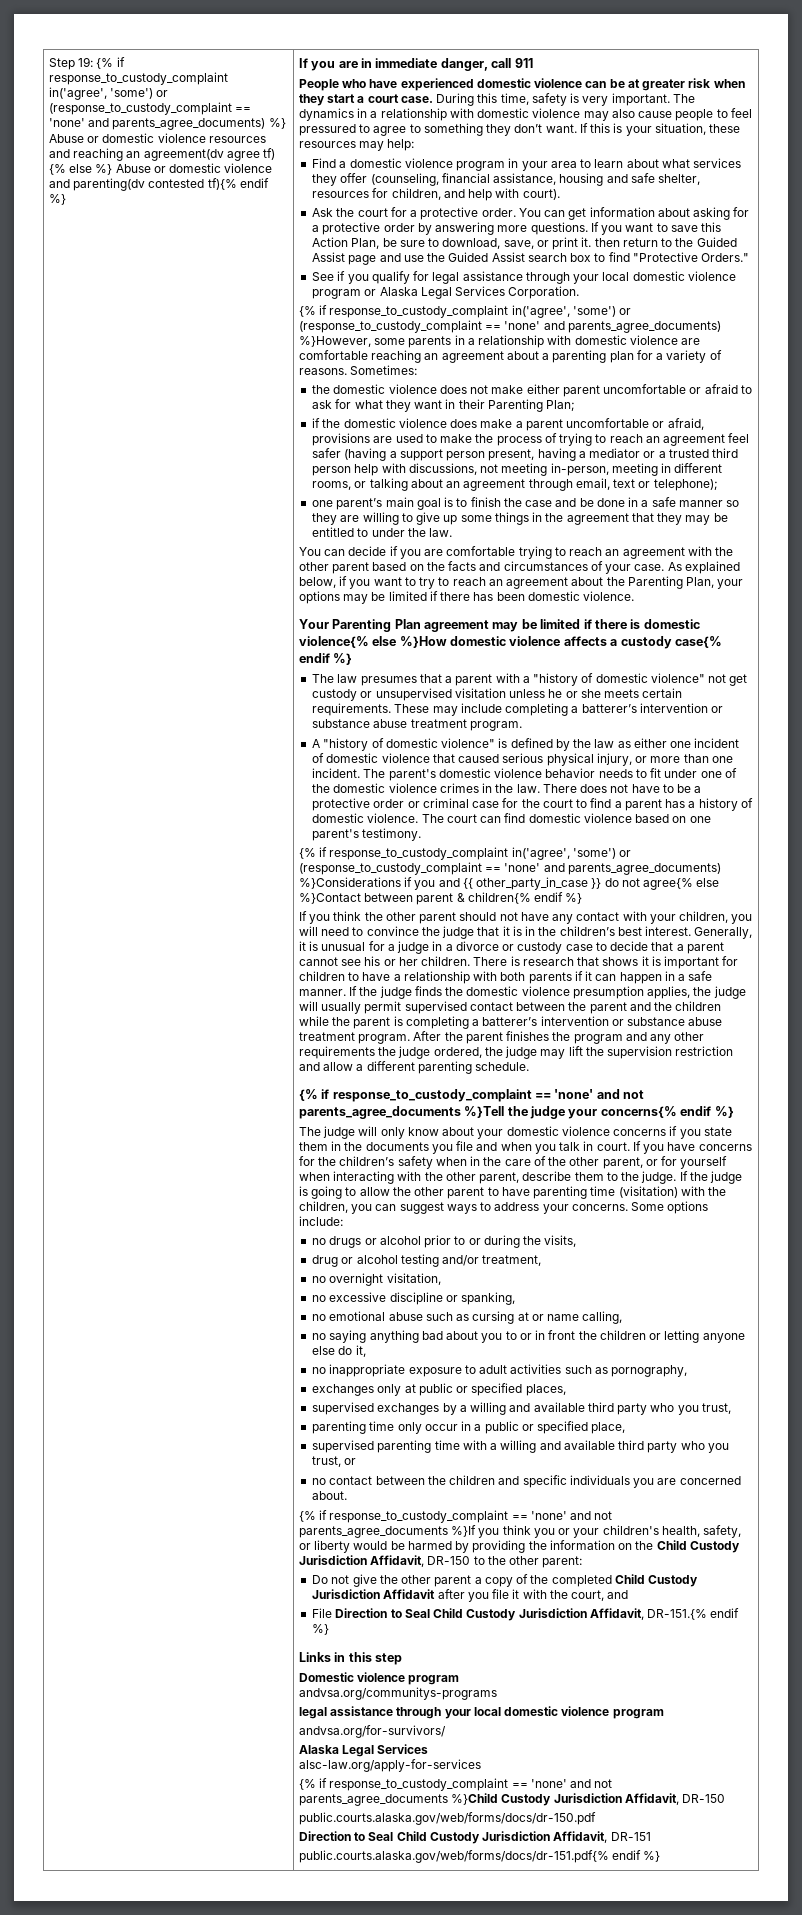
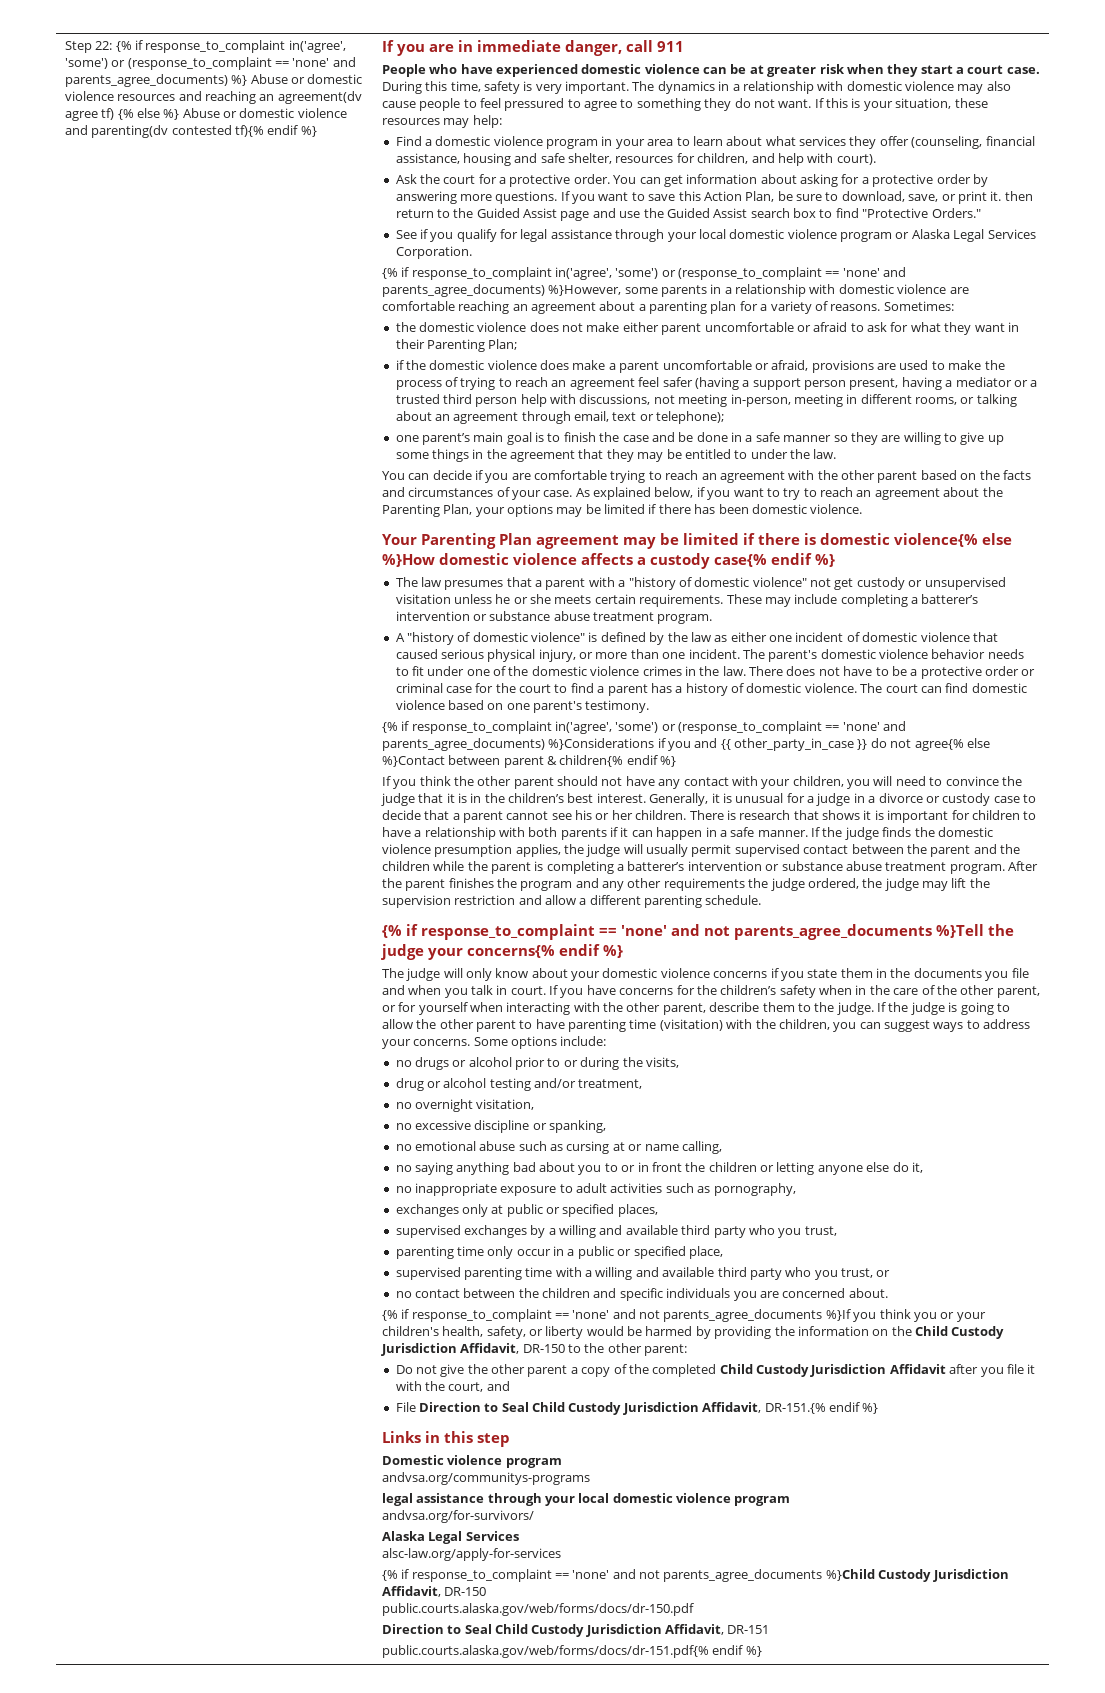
- Step 19: {% if response_to_custody_complaint in('agree', 'some') or (response_to_custody_complaint == 'none' and parents_agree_documents) %} Abuse or domestic violence resources and reaching an agreement(dv agree tf) {% else %} Abuse or domestic violence and parenting(dv contested tf){% endif %}
+ Step 22: {% if response_to_complaint in('agree', 'some') or (response_to_complaint == 'none' and parents_agree_documents) %} Abuse or domestic violence resources and reaching an agreement(dv agree tf) {% else %} Abuse or domestic violence and parenting(dv contested tf){% endif %}
- The dynamics in a relationship with domestic violence may also cause people to feel pressured to agree to something they don’t want.
+ The dynamics in a relationship with domestic violence may also cause people to feel pressured to agree to something they do not want.
- {% if response_to_custody_complaint in('agree', 'some') or (response_to_custody_complaint == 'none' and parents_agree_documents) %}However, some parents in a relationship with domestic violence are comfortable reaching an agreement about a parenting plan for a variety of reasons.
+ {% if response_to_complaint in('agree', 'some') or (response_to_complaint == 'none' and parents_agree_documents) %}However, some parents in a relationship with domestic violence are comfortable reaching an agreement about a parenting plan for a variety of reasons.
- {% if response_to_custody_complaint in('agree', 'some') or (response_to_custody_complaint == 'none' and parents_agree_documents) %}Considerations if you and {{ other_party_in_case }} do not agree{% else %}Contact between parent & children{% endif %}
+ {% if response_to_complaint in('agree', 'some') or (response_to_complaint == 'none' and parents_agree_documents) %}Considerations if you and {{ other_party_in_case }} do not agree{% else %}Contact between parent & children{% endif %}
- {% if response_to_custody_complaint == 'none' and not parents_agree_documents %}Tell the judge your concerns{% endif %}
+ {% if response_to_complaint == 'none' and not parents_agree_documents %}Tell the judge your concerns{% endif %}
- {% if response_to_custody_complaint == 'none' and not parents_agree_documents %}If you think you or your children's health, safety, or liberty would be harmed by providing the information on the Child Custody Jurisdiction Affidavit, DR-150 to the other parent:
+ {% if response_to_complaint == 'none' and not parents_agree_documents %}If you think you or your children's health, safety, or liberty would be harmed by providing the information on the Child Custody Jurisdiction Affidavit, DR-150 to the other parent:
- {% if response_to_custody_complaint == 'none' and not parents_agree_documents %}Child Custody Jurisdiction Affidavit, DR-150
+ {% if response_to_complaint == 'none' and not parents_agree_documents %}Child Custody Jurisdiction Affidavit, DR-150

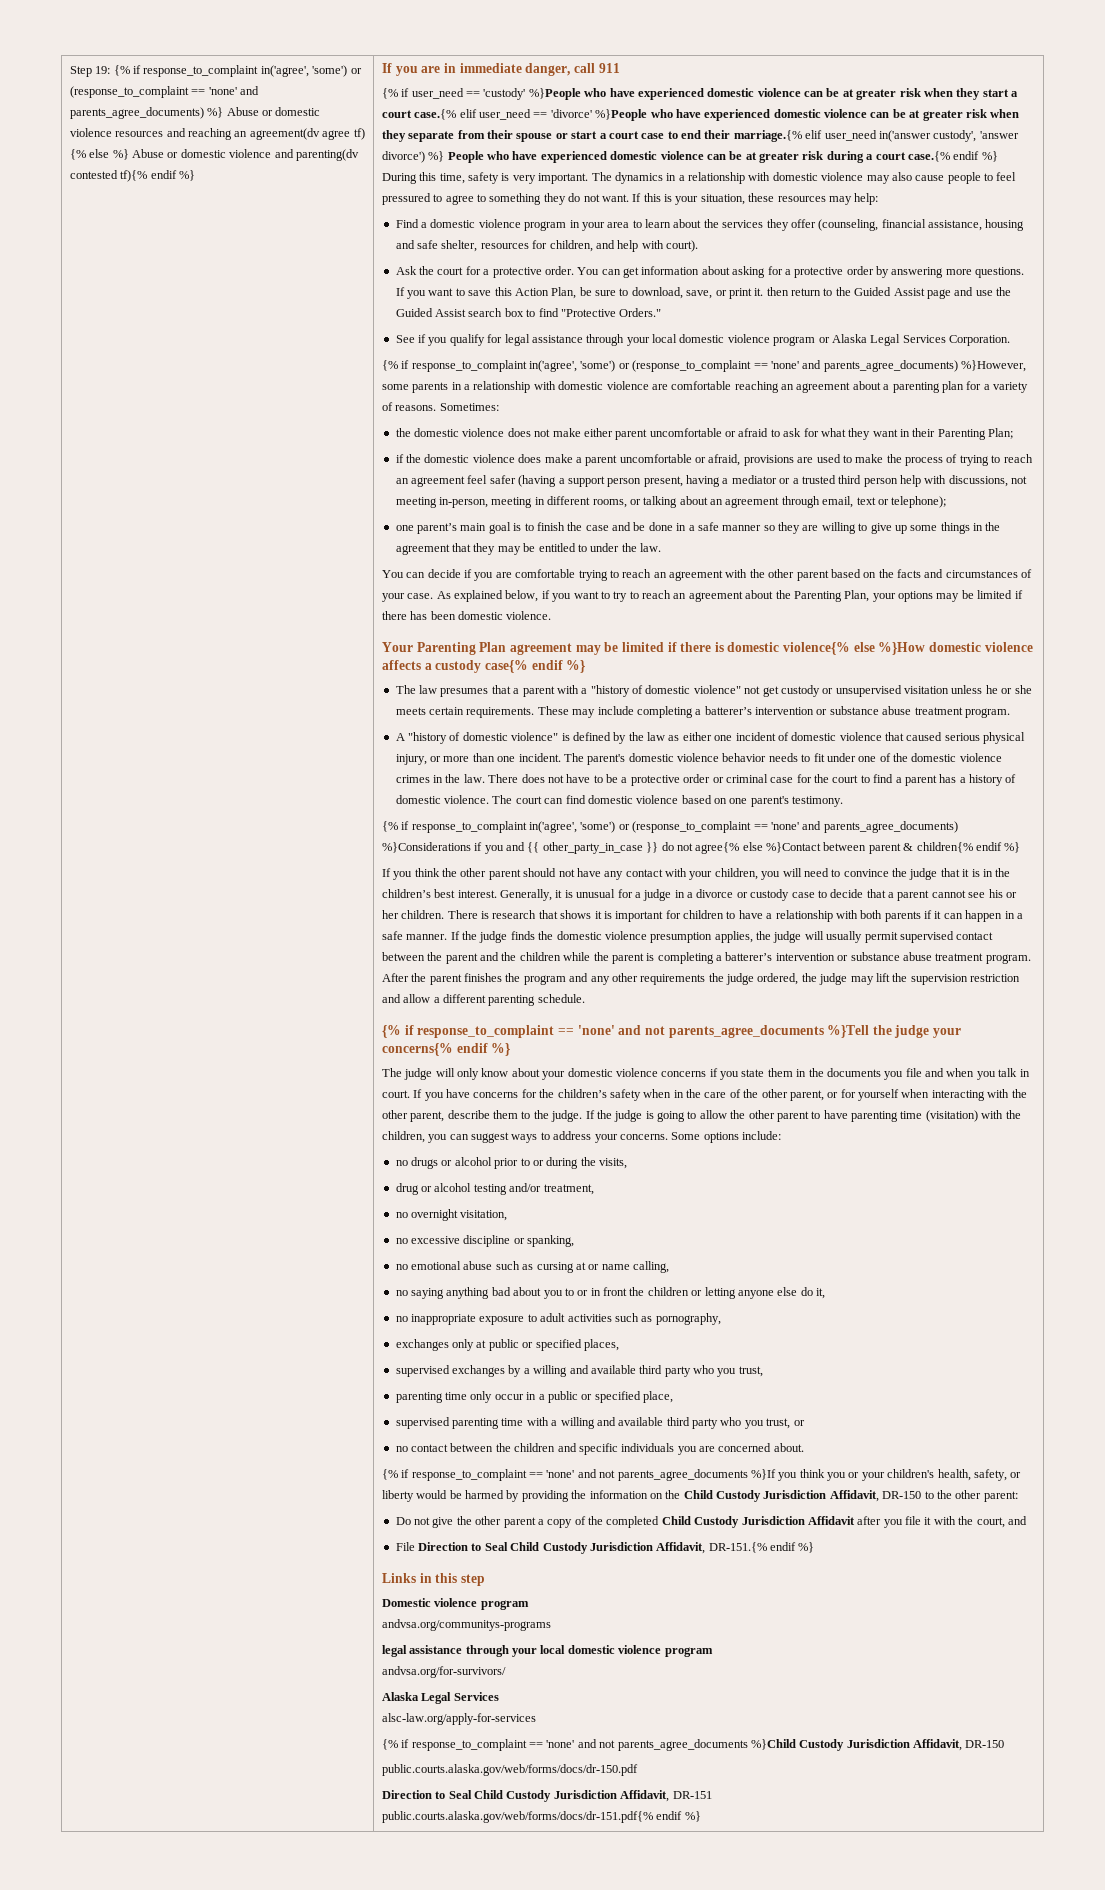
- Step 22: {% if response_to_complaint in('agree', 'some') or (response_to_complaint == 'none' and parents_agree_documents) %} Abuse or domestic violence resources and reaching an agreement(dv agree tf) {% else %} Abuse or domestic violence and parenting(dv contested tf){% endif %}
+ Step 19: {% if response_to_complaint in('agree', 'some') or (response_to_complaint == 'none' and parents_agree_documents) %} Abuse or domestic violence resources and reaching an agreement(dv agree tf) {% else %} Abuse or domestic violence and parenting(dv contested tf){% endif %}
- People who have experienced domestic violence can be at greater risk when they start a court case. During this time, safety is very important.
+ {% if user_need == 'custody' %}People who have experienced domestic violence can be at greater risk when they start a court case.{% elif user_need == 'divorce' %}People who have experienced domestic violence can be at greater risk when they separate from their spouse or start a court case to end their marriage.{% elif user_need in('answer custody', 'answer divorce') %} People who have experienced domestic violence can be at greater risk during a court case.{% endif %} During this time, safety is very important.
- Find a domestic violence program in your area to learn about what services they offer (counseling, financial assistance, housing and safe shelter, resources for children, and help with court).
+ Find a domestic violence program in your area to learn about the services they offer (counseling, financial assistance, housing and safe shelter, resources for children, and help with court).

